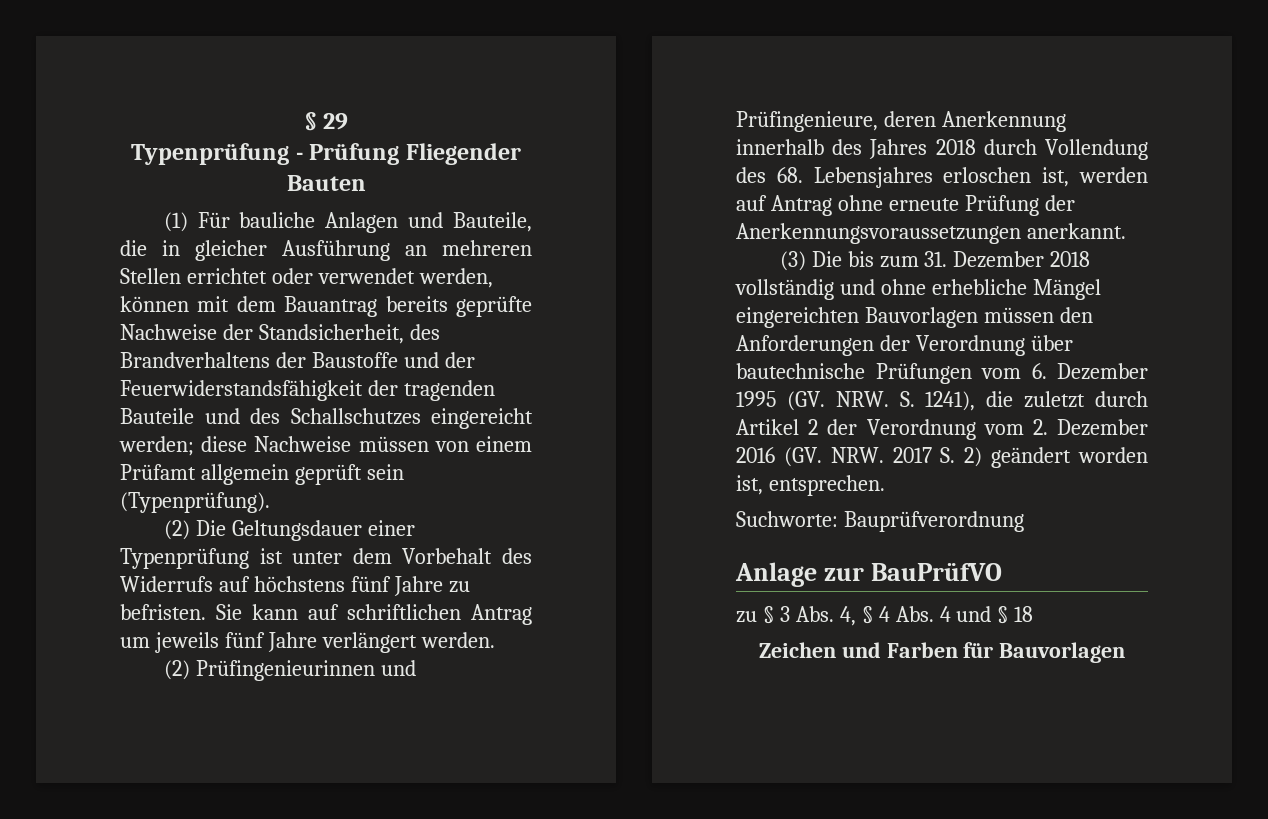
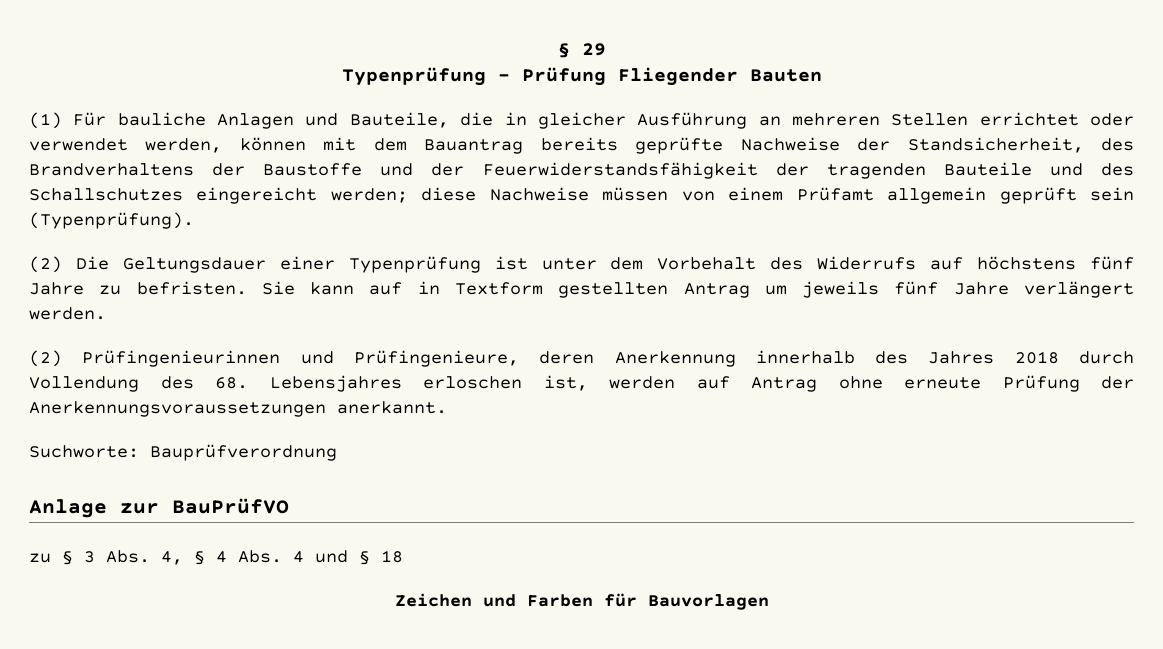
- Sie kann auf schriftlichen Antrag um jeweils fünf Jahre verlängert werden.
+ Sie kann auf in Textform gestellten Antrag um jeweils fünf Jahre verlängert werden.
- (3) Die bis zum 31. Dezember 2018 vollständig und ohne erhebliche Mängel eingereichten Bauvorlagen müssen den Anforderungen der Verordnung über bautechnische Prüfungen vom 6. Dezember 1995 (GV. NRW. S. 1241), die zuletzt durch Artikel 2 der Verordnung vom 2. Dezember 2016 (GV. NRW. 2017 S. 2) geändert worden ist, entsprechen.

